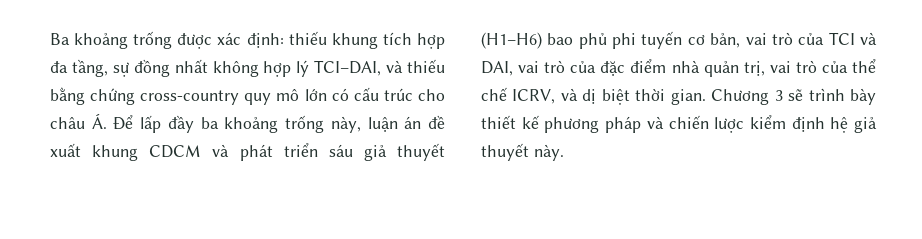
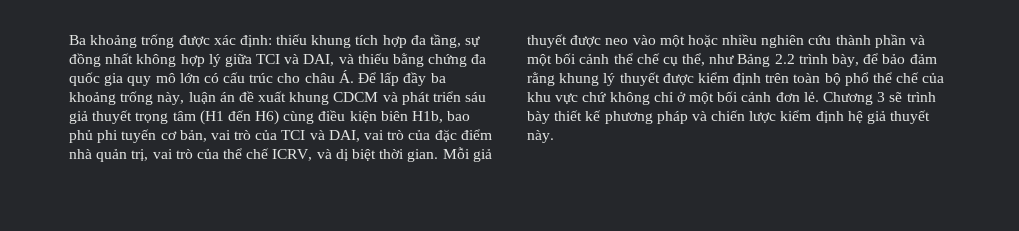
- thiếu khung tích hợp đa tầng, sự đồng nhất không hợp lý TCI–DAI, và thiếu bằng chứng cross-country quy mô lớn có cấu trúc cho châu Á. Để lấp đầy ba khoảng trống này, luận án đề xuất khung CDCM và phát triển sáu giả thuyết (H1–H6) bao phủ phi tuyến cơ bản, vai trò của TCI và DAI, vai trò của đặc điểm nhà quản trị, vai trò của thể chế ICRV, và dị biệt thời gian.
+ thiếu khung tích hợp đa tầng, sự đồng nhất không hợp lý giữa TCI và DAI, và thiếu bằng chứng đa quốc gia quy mô lớn có cấu trúc cho châu Á. Để lấp đầy ba khoảng trống này, luận án đề xuất khung CDCM và phát triển sáu giả thuyết trọng tâm (H1 đến H6) cùng điều kiện biên H1b, bao phủ phi tuyến cơ bản, vai trò của TCI và DAI, vai trò của đặc điểm nhà quản trị, vai trò của thể chế ICRV, và dị biệt thời gian.
+ Mỗi giả thuyết được neo vào một hoặc nhiều nghiên cứu thành phần và một bối cảnh thể chế cụ thể, như Bảng 2.2 trình bày, để bảo đảm rằng khung lý thuyết được kiểm định trên toàn bộ phổ thể chế của khu vực chứ không chỉ ở một bối cảnh đơn lẻ.

